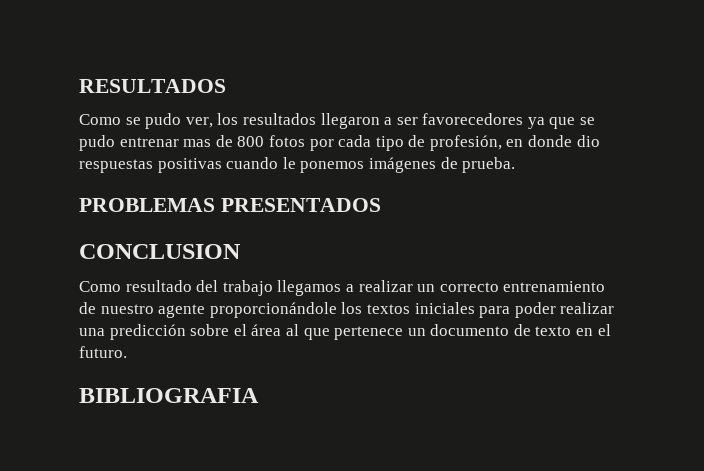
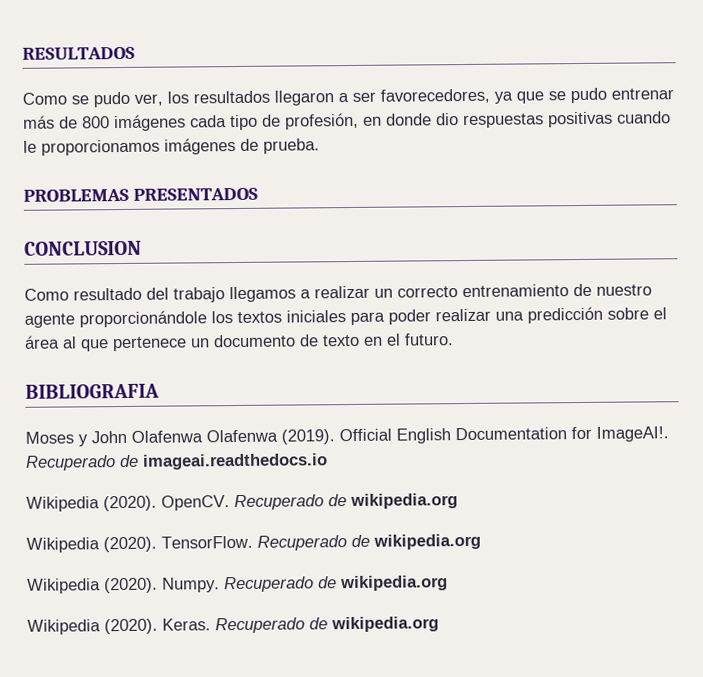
- Como se pudo ver, los resultados llegaron a ser favorecedores ya que se pudo entrenar mas de 800 fotos por cada tipo de profesión, en donde dio respuestas positivas cuando le ponemos imágenes de prueba.
+ Como se pudo ver, los resultados llegaron a ser favorecedores, ya que se pudo entrenar más de 800 imágenes cada tipo de profesión, en donde dio respuestas positivas cuando le proporcionamos imágenes de prueba.
+ Moses y John Olafenwa Olafenwa (2019). Official English Documentation for ImageAI!. Recuperado de imageai.readthedocs.io
+ Wikipedia (2020). OpenCV. Recuperado de wikipedia.org
+ Wikipedia (2020). TensorFlow. Recuperado de wikipedia.org
+ Wikipedia (2020). Numpy. Recuperado de wikipedia.org
+ Wikipedia (2020). Keras. Recuperado de wikipedia.org

